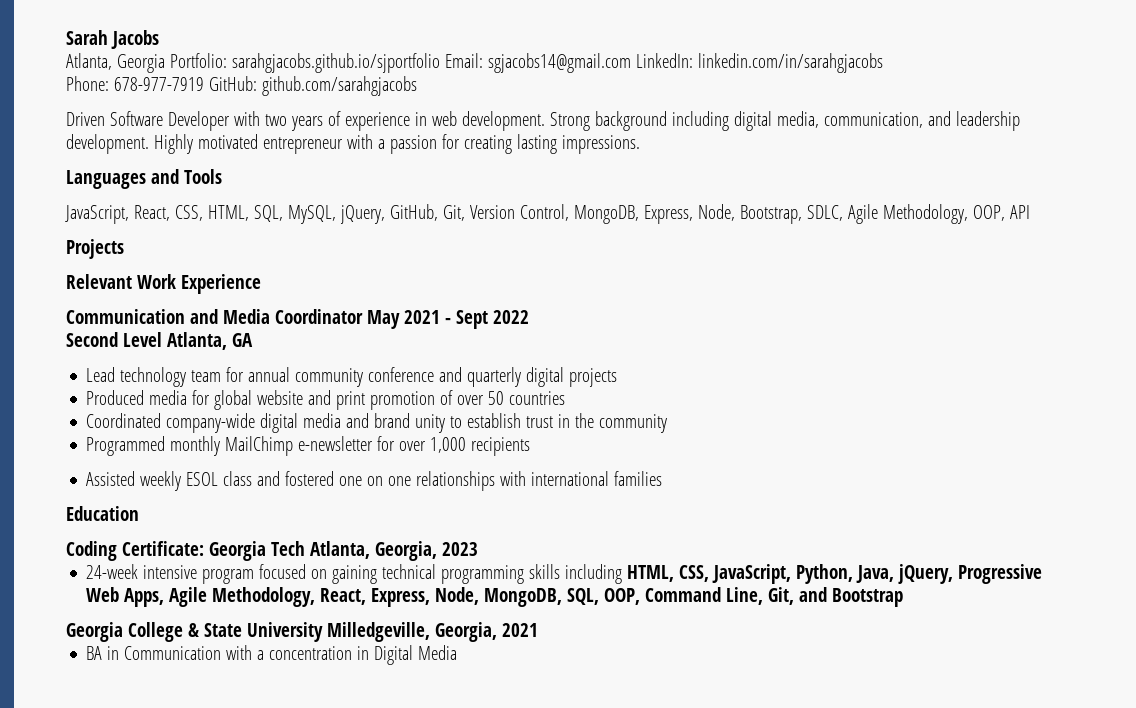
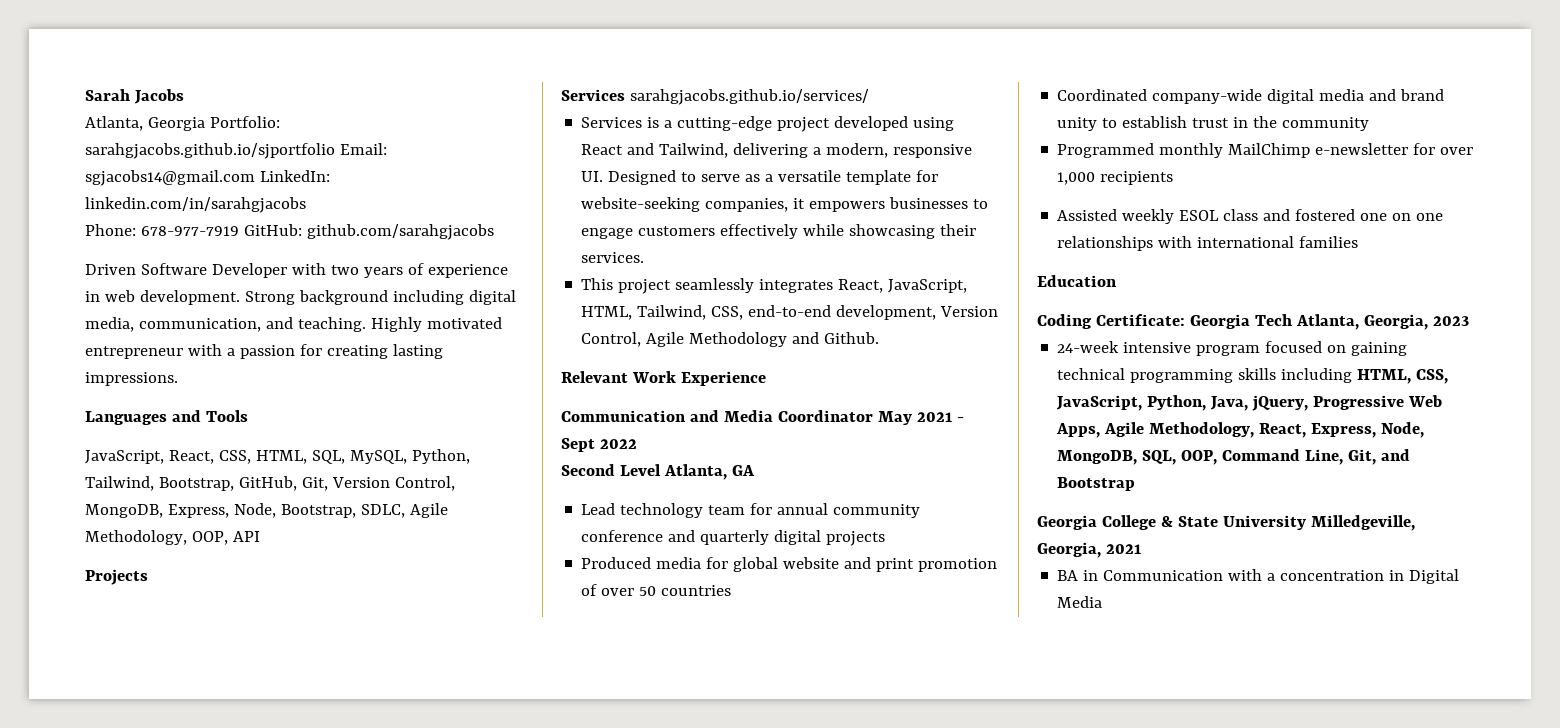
- Strong background including digital media, communication, and leadership development.
+ Strong background including digital media, communication, and teaching.
- JavaScript, React, CSS, HTML, SQL, MySQL, jQuery, GitHub, Git, Version Control, MongoDB, Express, Node, Bootstrap, SDLC, Agile Methodology, OOP, API
+ JavaScript, React, CSS, HTML, SQL, MySQL, Python, Tailwind, Bootstrap, GitHub, Git, Version Control, MongoDB, Express, Node, Bootstrap, SDLC, Agile Methodology, OOP, API
+ Services sarahgjacobs.github.io/services/
+ Services is a cutting-edge project developed using React and Tailwind, delivering a modern, responsive UI. Designed to serve as a versatile template for website-seeking companies, it empowers businesses to engage customers effectively while showcasing their services.
+ This project seamlessly integrates React, JavaScript, HTML, Tailwind, CSS, end-to-end development, Version Control, Agile Methodology and Github.

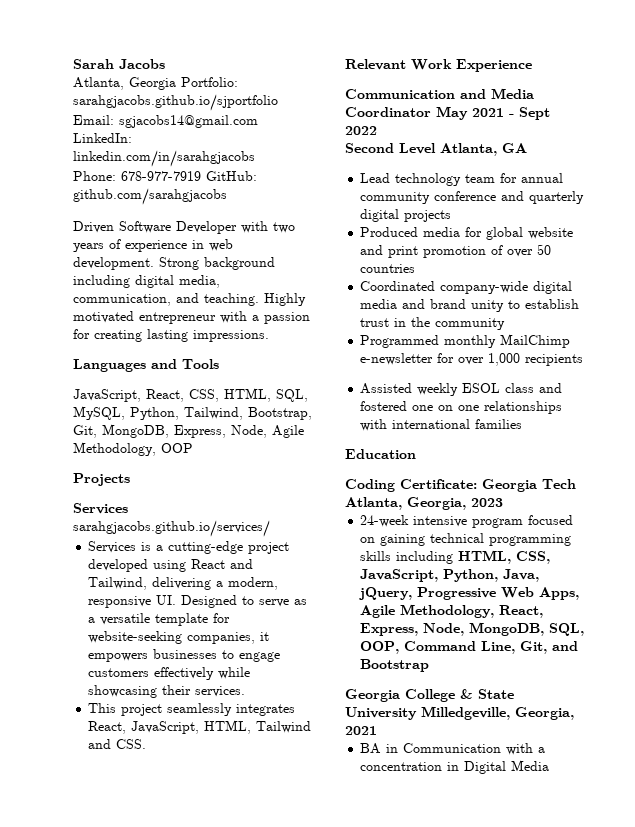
- JavaScript, React, CSS, HTML, SQL, MySQL, Python, Tailwind, Bootstrap, GitHub, Git, Version Control, MongoDB, Express, Node, Bootstrap, SDLC, Agile Methodology, OOP, API
+ JavaScript, React, CSS, HTML, SQL, MySQL, Python, Tailwind, Bootstrap, Git, MongoDB, Express, Node, Agile Methodology, OOP
- This project seamlessly integrates React, JavaScript, HTML, Tailwind, CSS, end-to-end development, Version Control, Agile Methodology and Github.
+ This project seamlessly integrates React, JavaScript, HTML, Tailwind and CSS.

